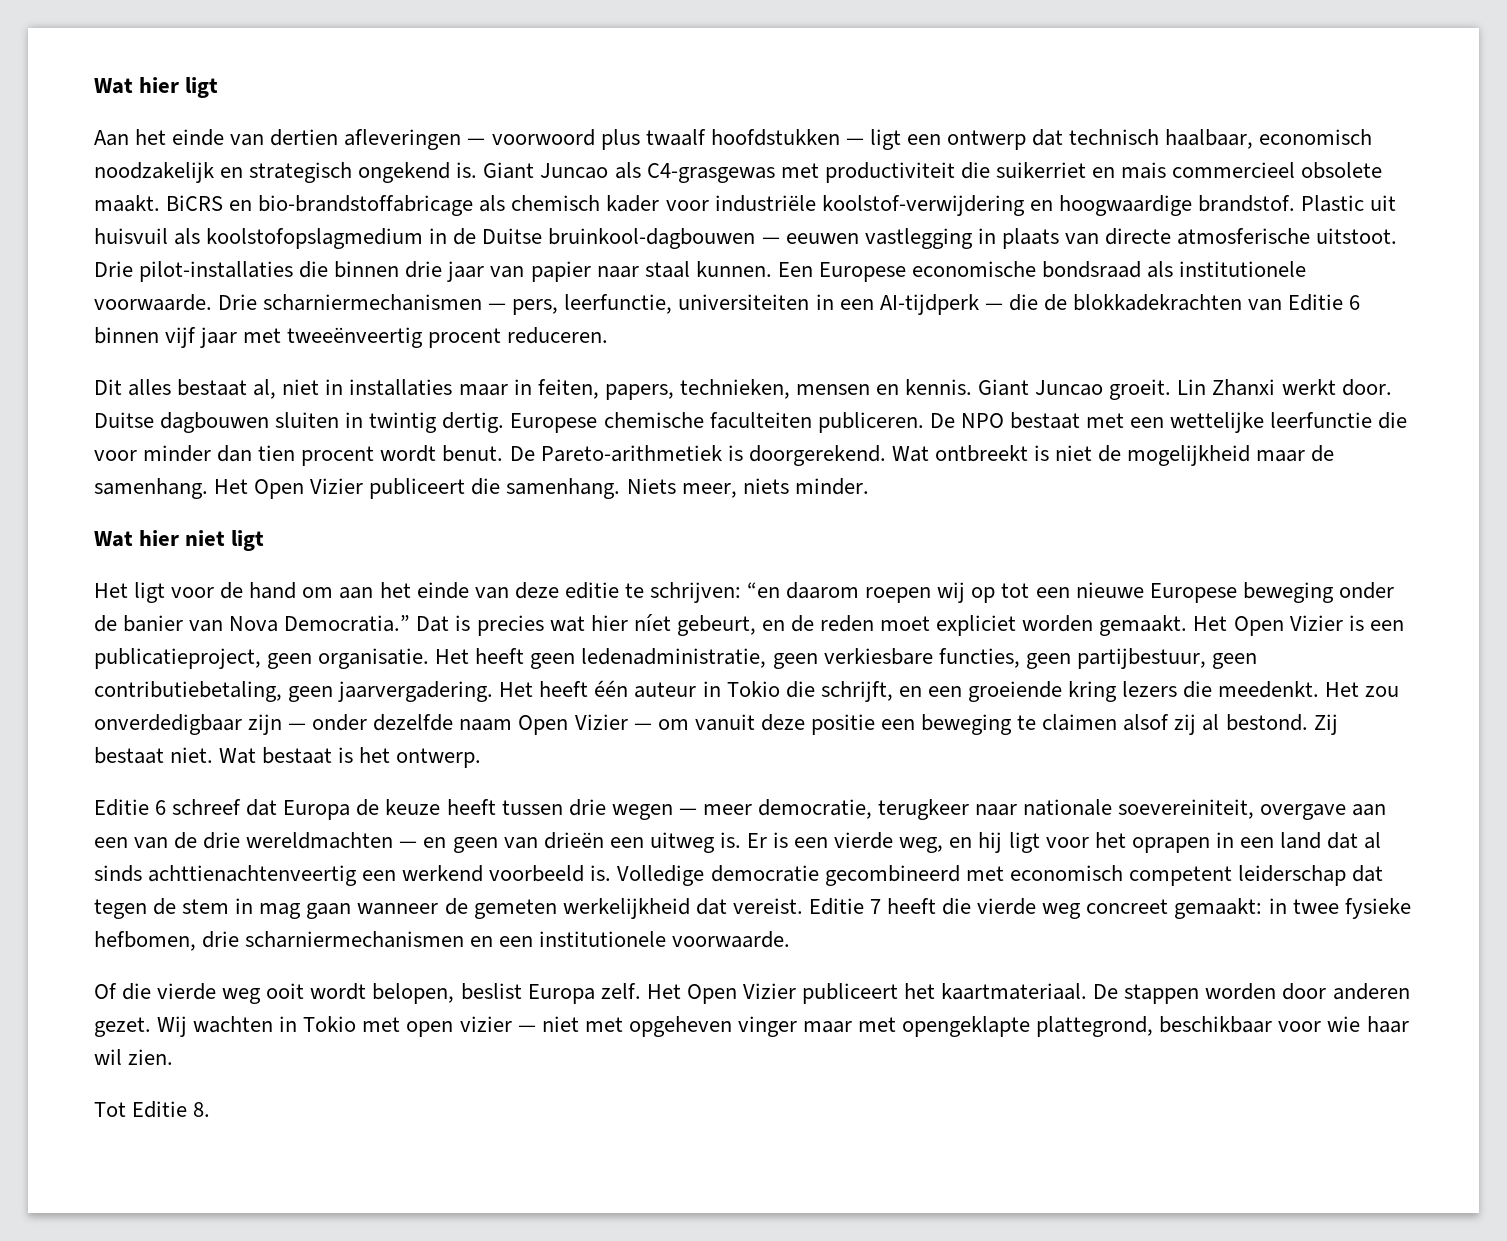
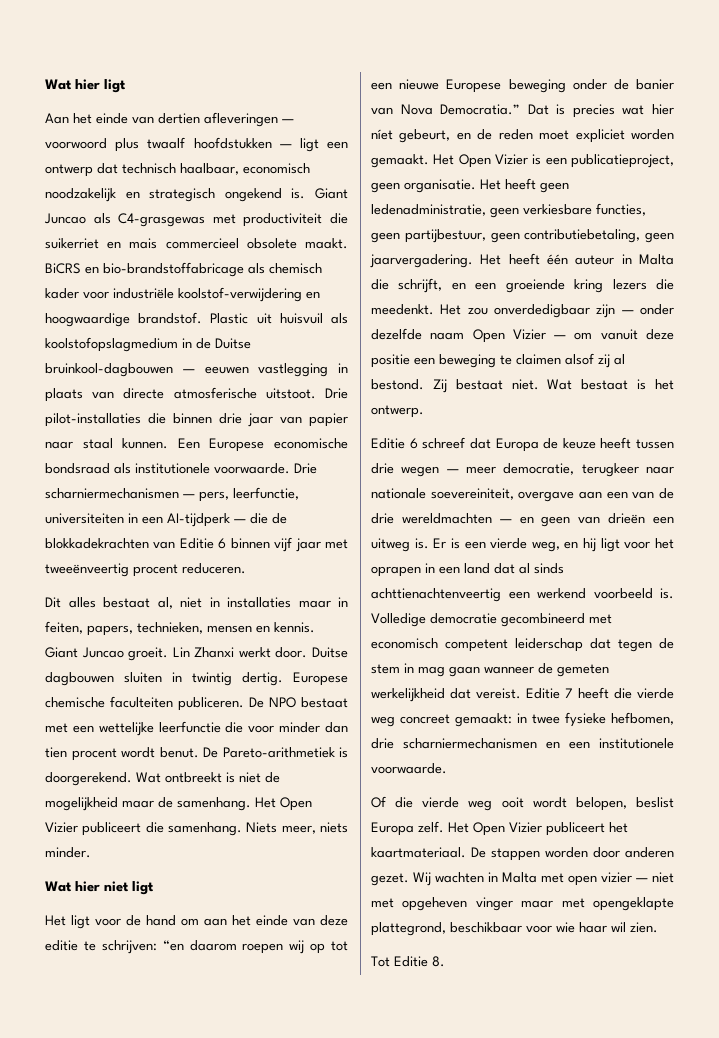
- Het heeft één auteur in Tokio die schrijft, en een groeiende kring lezers die meedenkt.
+ Het heeft één auteur in Malta die schrijft, en een groeiende kring lezers die meedenkt.
- Wij wachten in Tokio met open vizier — niet met opgeheven vinger maar met opengeklapte plattegrond, beschikbaar voor wie haar wil zien.
+ Wij wachten in Malta met open vizier — niet met opgeheven vinger maar met opengeklapte plattegrond, beschikbaar voor wie haar wil zien.

